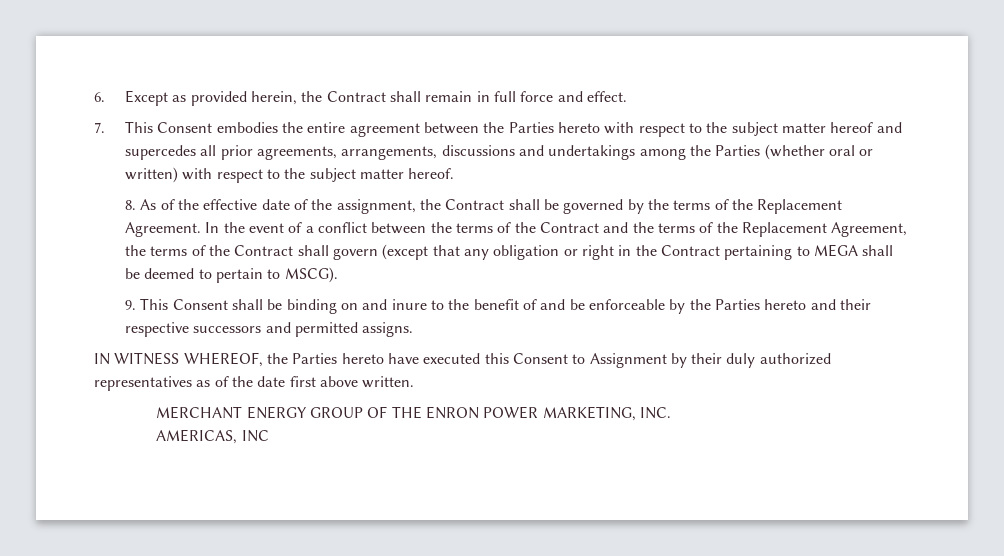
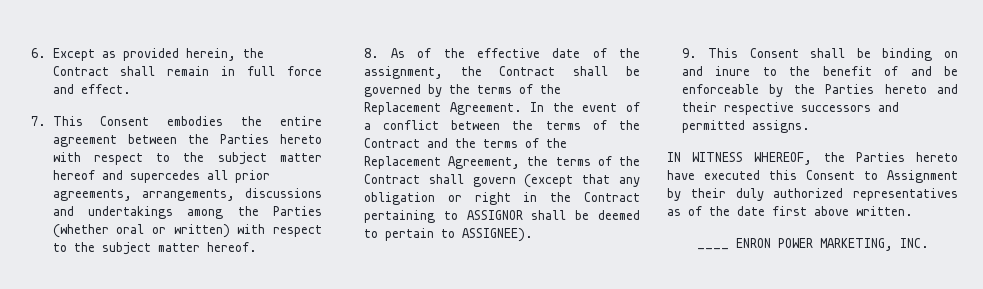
- In the event of a conflict between the terms of the Contract and the terms of the Replacement Agreement, the terms of the Contract shall govern (except that any obligation or right in the Contract pertaining to MEGA shall be deemed to pertain to MSCG).
+ In the event of a conflict between the terms of the Contract and the terms of the Replacement Agreement, the terms of the Contract shall govern (except that any obligation or right in the Contract pertaining to ASSIGNOR shall be deemed to pertain to ASSIGNEE).
- MERCHANT ENERGY GROUP OF THE ENRON POWER MARKETING, INC.
+ ____ ENRON POWER MARKETING, INC.
- AMERICAS, INC

